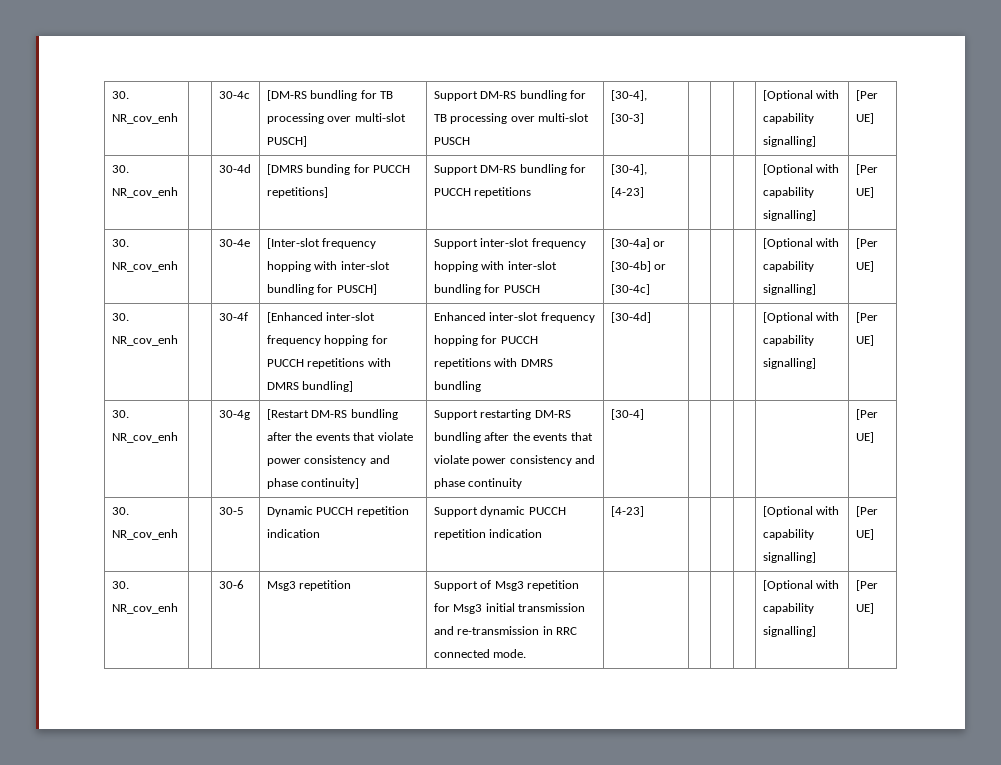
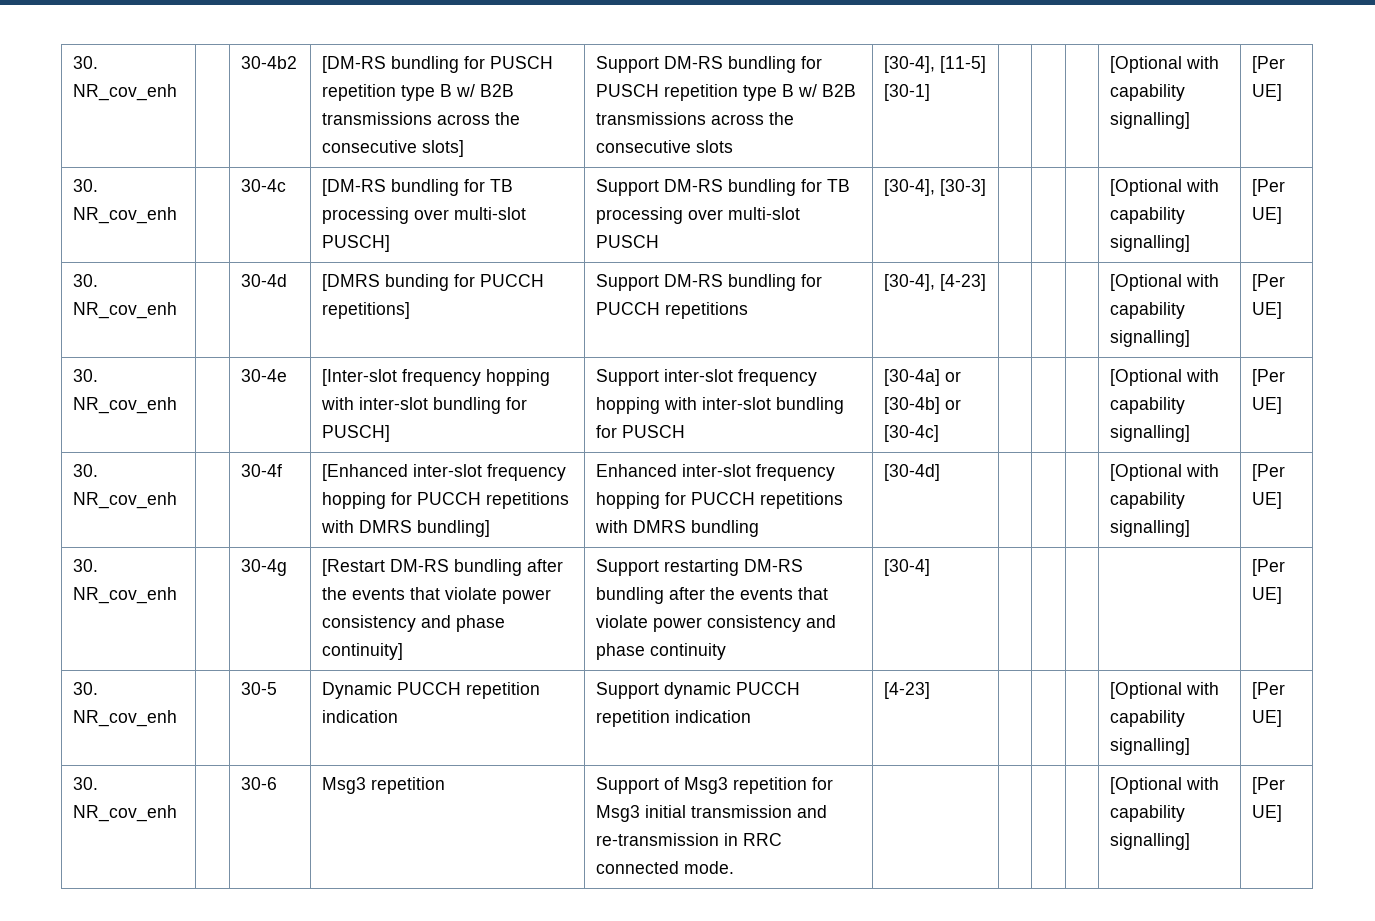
+ 30. NR_cov_enh | | 30-4b2 | [DM-RS bundling for PUSCH repetition type B w/ B2B transmissions across the consecutive slots] | Support DM-RS bundling for PUSCH repetition type B w/ B2B transmissions across the consecutive slots | [30-4], [11-5] [30-1] | | | | [Optional with capability signalling] | [Per UE]

